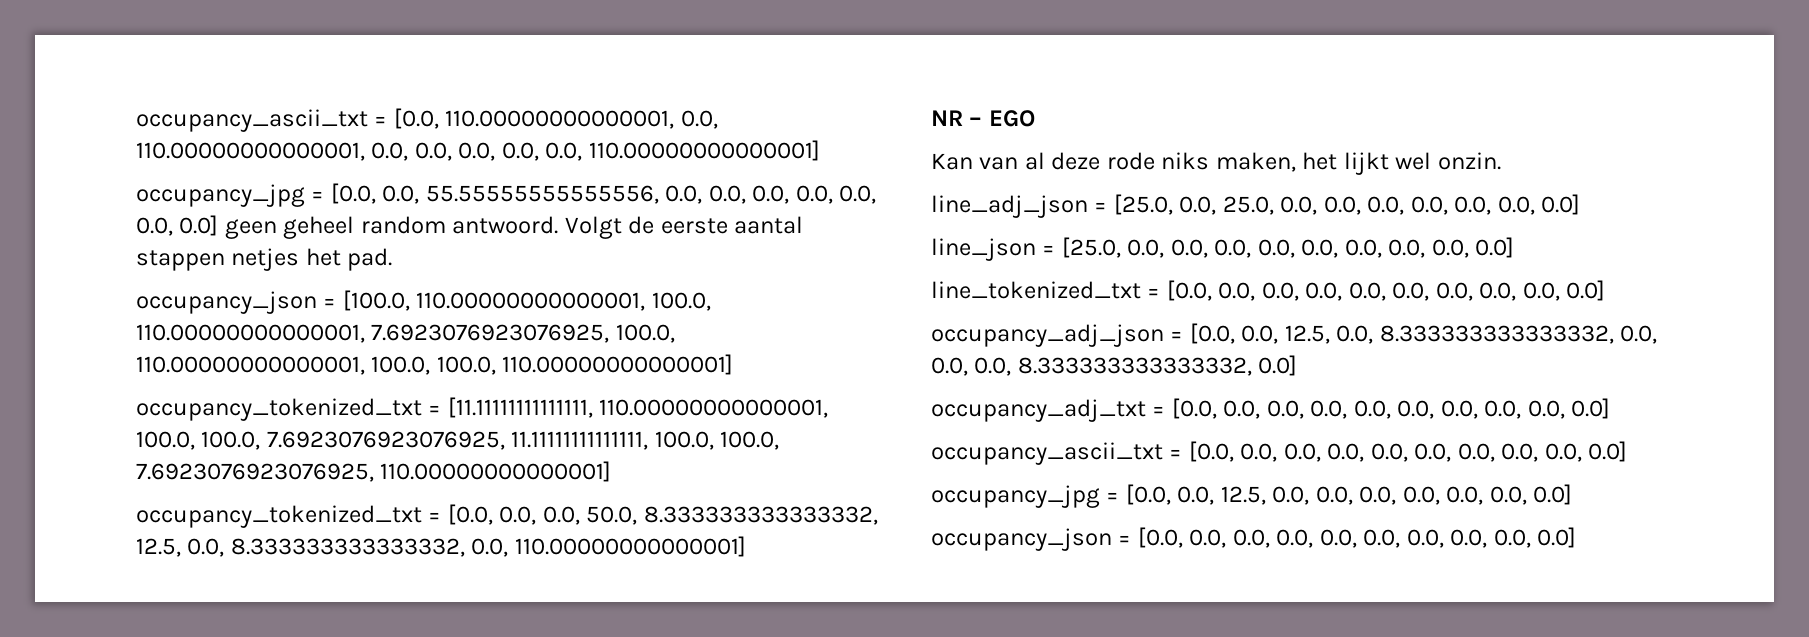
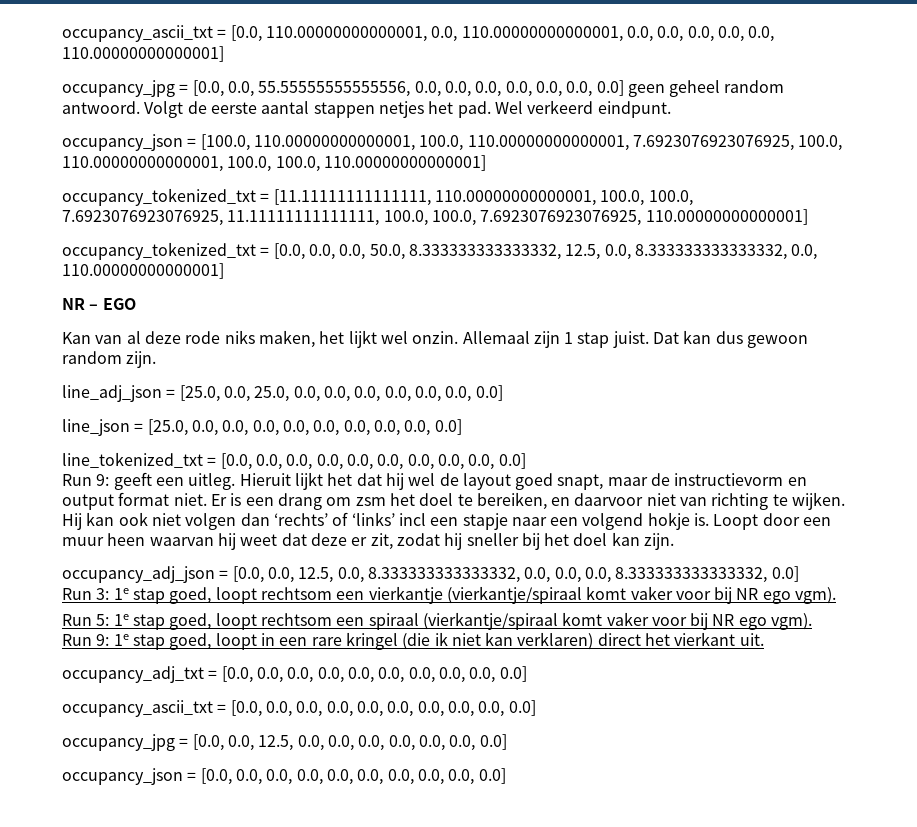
+ Wel verkeerd eindpunt.
+ Allemaal zijn 1 stap juist. Dat kan dus gewoon random zijn.
+ Run 9: geeft een uitleg. Hieruit lijkt het dat hij wel de layout goed snapt, maar de instructievorm en output format niet. Er is een drang om zsm het doel te bereiken, en daarvoor niet van richting te wijken. Hij kan ook niet volgen dan ‘rechts’ of ‘links’ incl een stapje naar een volgend hokje is. Loopt door een muur heen waarvan hij weet dat deze er zit, zodat hij sneller bij het doel kan zijn.
+ Run 3: 1e stap goed, loopt rechtsom een vierkantje (vierkantje/spiraal komt vaker voor bij NR ego vgm).
+ Run 5: 1e stap goed, loopt rechtsom een spiraal (vierkantje/spiraal komt vaker voor bij NR ego vgm).
+ Run 9: 1e stap goed, loopt in een rare kringel (die ik niet kan verklaren) direct het vierkant uit.

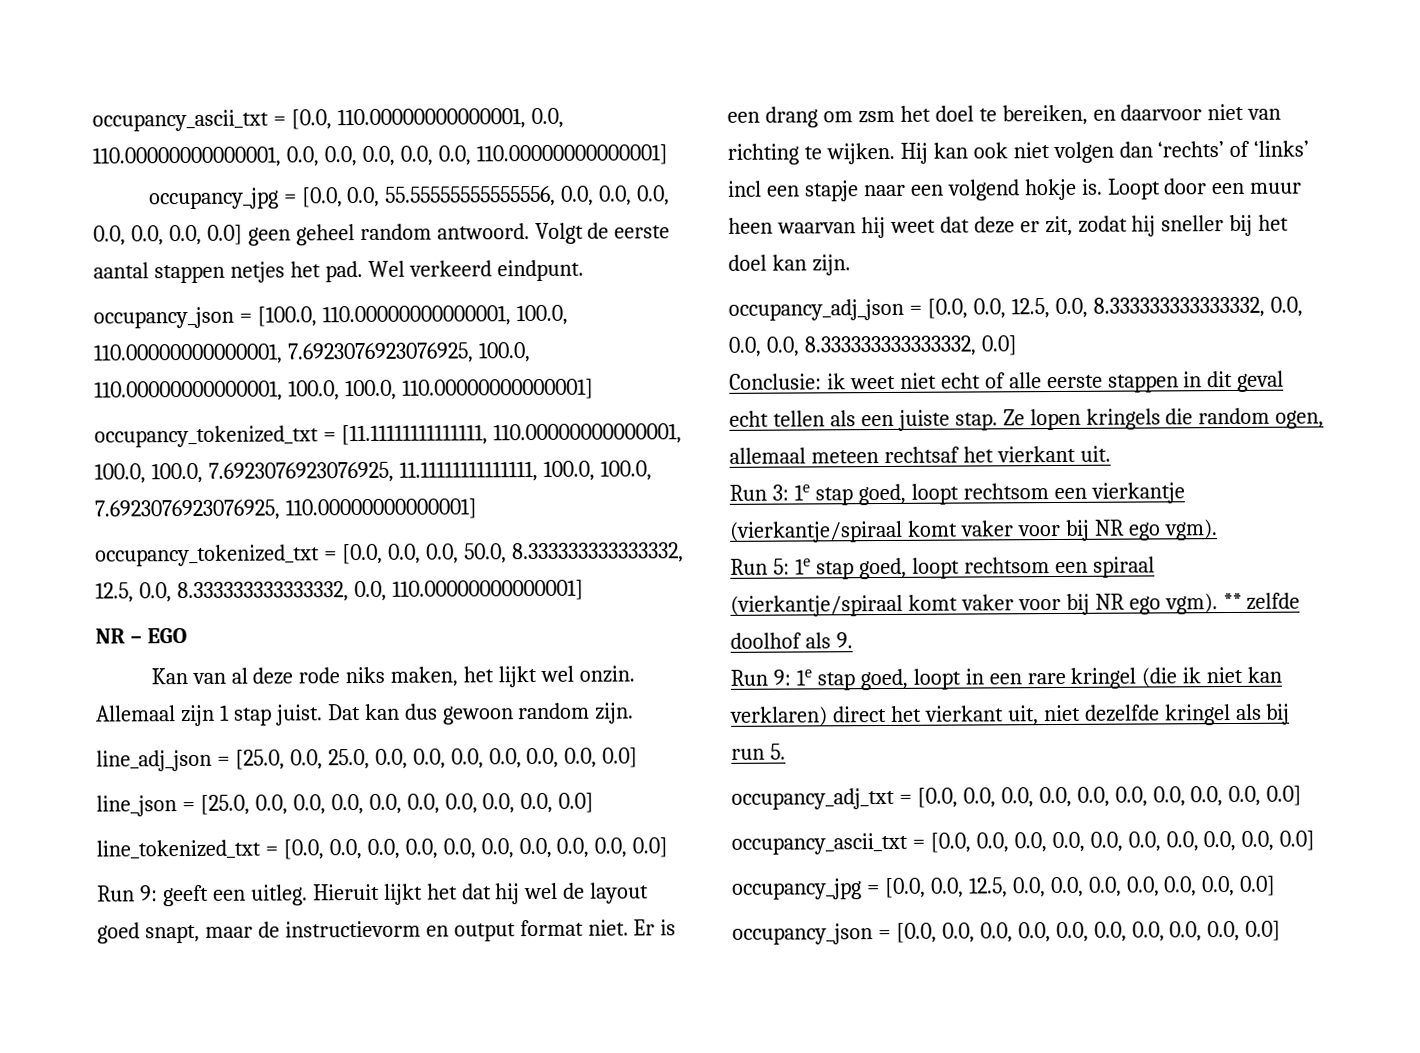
+ Conclusie: ik weet niet echt of alle eerste stappen in dit geval echt tellen als een juiste stap. Ze lopen kringels die random ogen, allemaal meteen rechtsaf het vierkant uit.
+ ** zelfde doolhof als 9.
- Run 9: 1e stap goed, loopt in een rare kringel (die ik niet kan verklaren) direct het vierkant uit.
+ Run 9: 1e stap goed, loopt in een rare kringel (die ik niet kan verklaren) direct het vierkant uit, niet dezelfde kringel als bij run 5.

